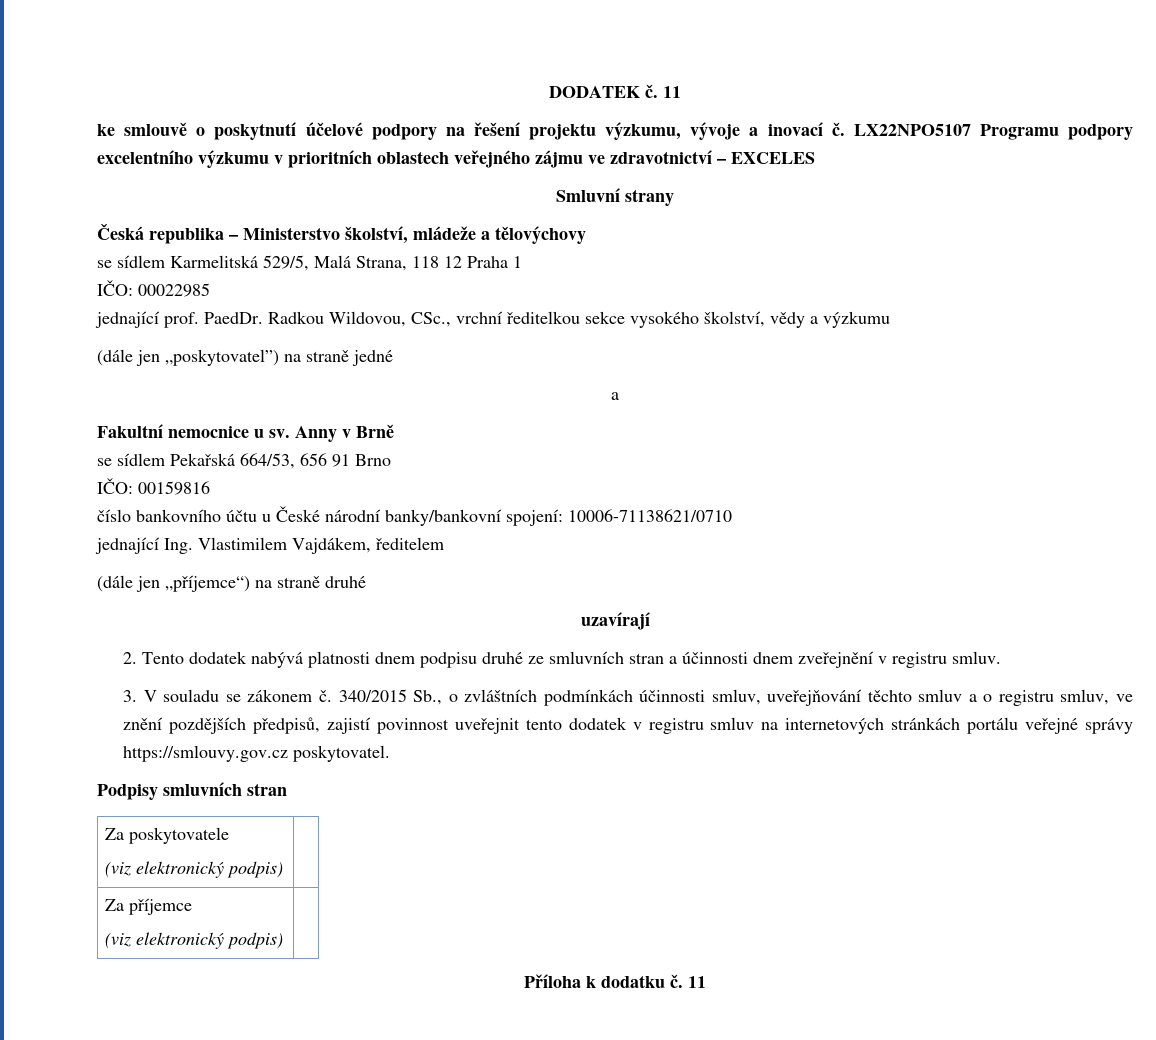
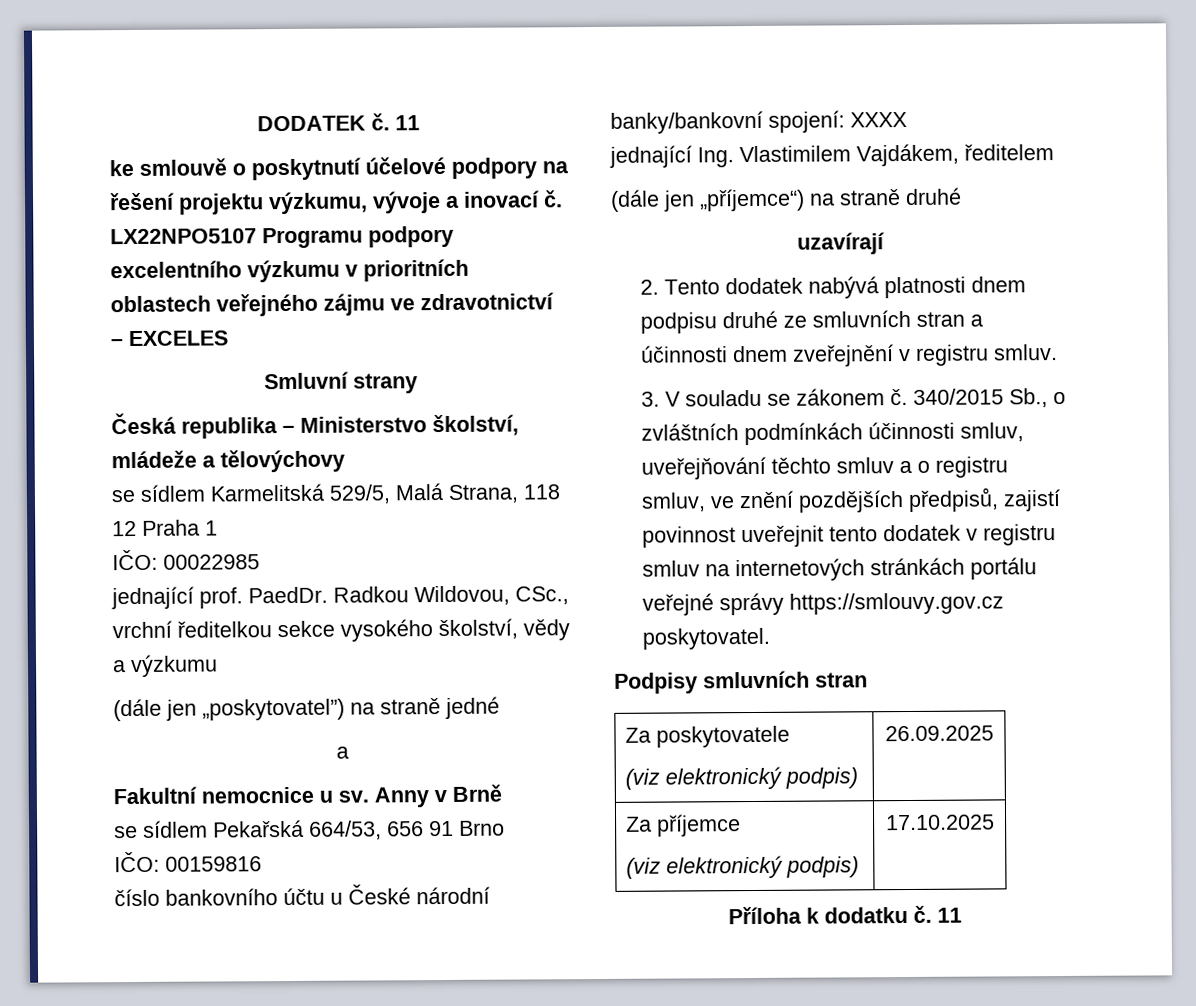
- číslo bankovního účtu u České národní banky/bankovní spojení: 10006-71138621/0710
+ číslo bankovního účtu u České národní banky/bankovní spojení: XXXX
  Za poskytovatele
- (viz elektronický podpis) |
+ (viz elektronický podpis) | 26.09.2025
  Za příjemce
- (viz elektronický podpis) |
+ (viz elektronický podpis) | 17.10.2025

